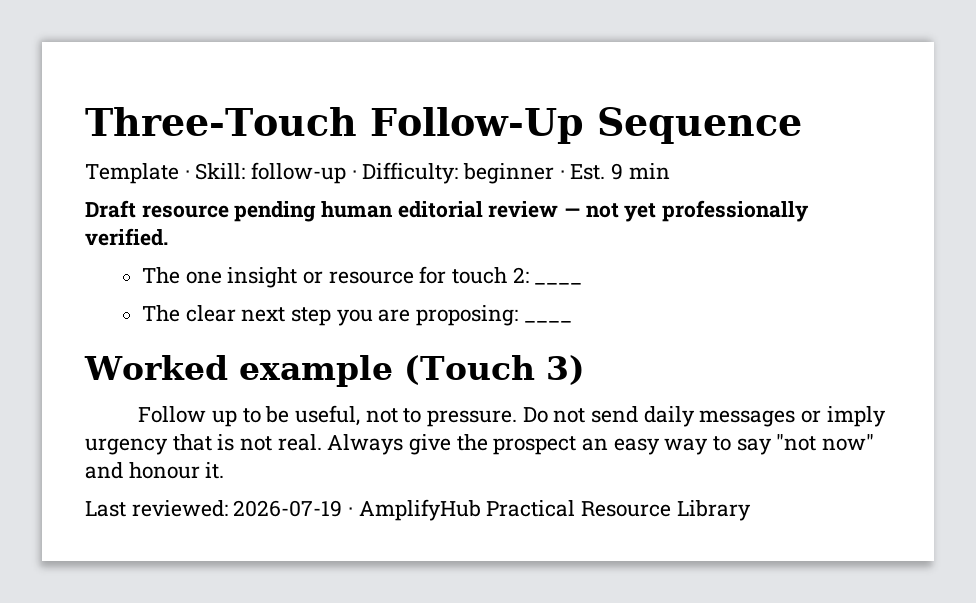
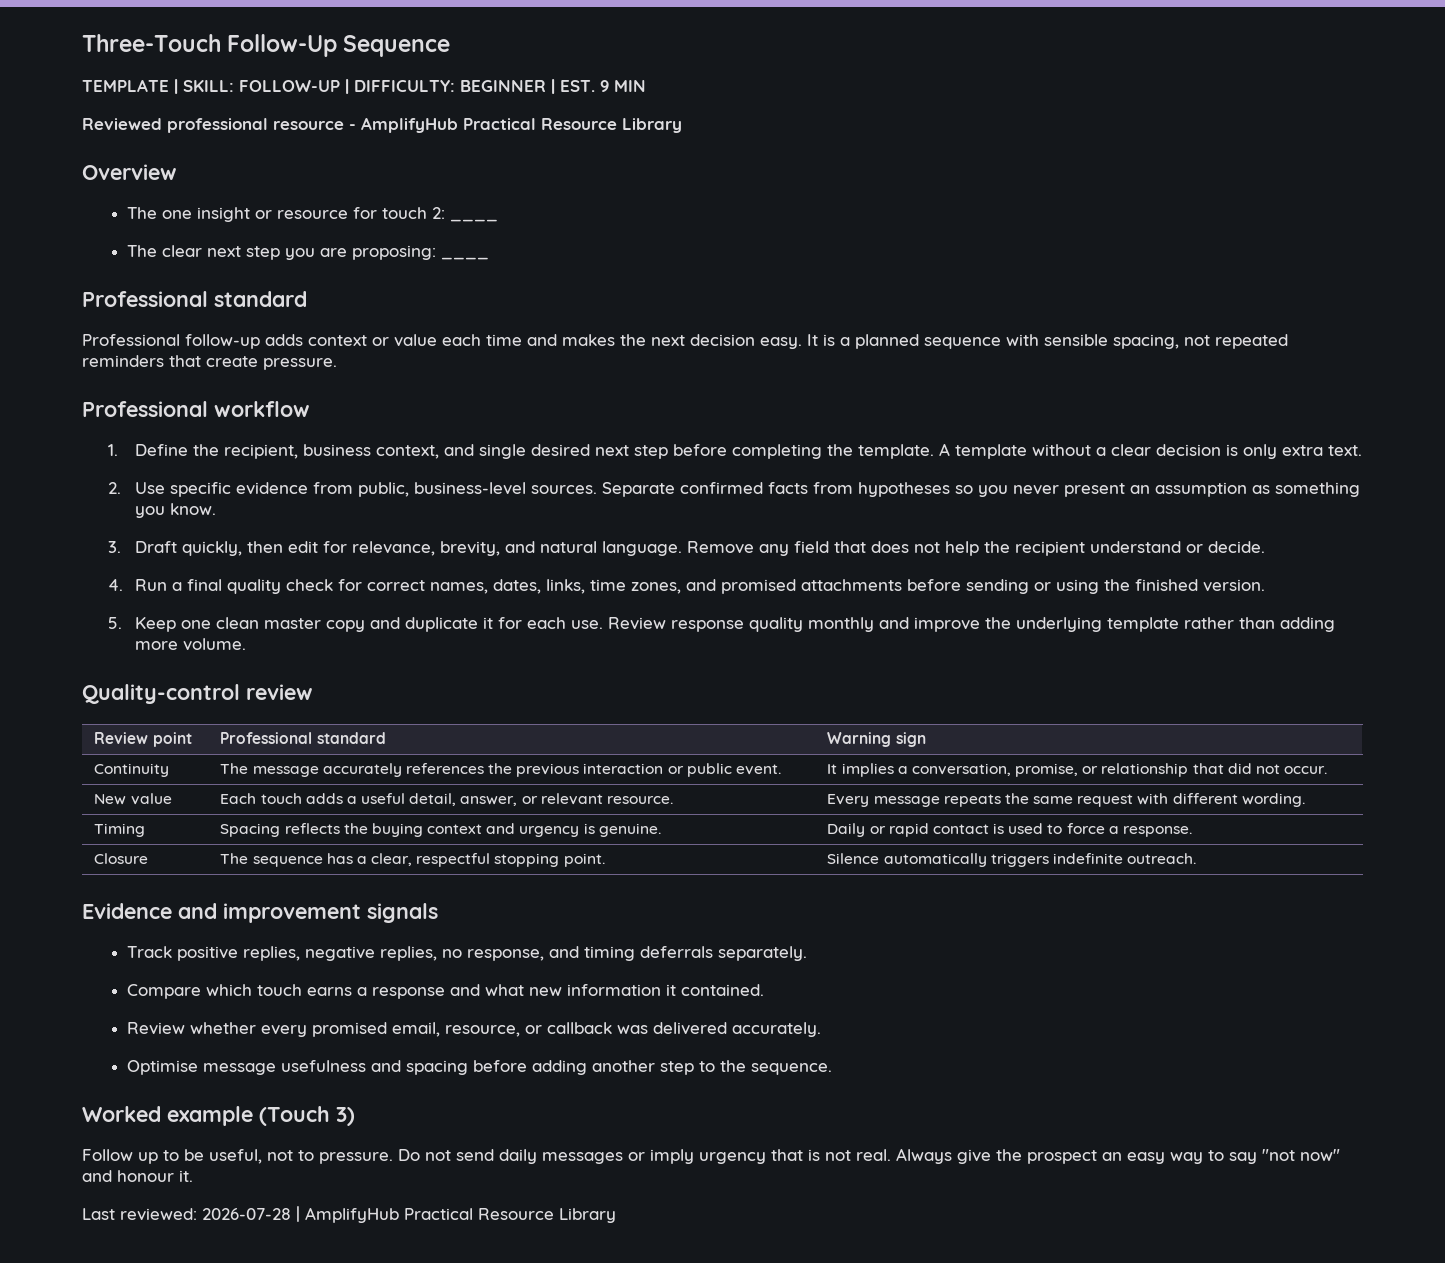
- Template · Skill: follow-up · Difficulty: beginner · Est. 9 min
- Draft resource pending human editorial review — not yet professionally verified.
+ TEMPLATE | SKILL: FOLLOW-UP | DIFFICULTY: BEGINNER | EST. 9 MIN
+ Reviewed professional resource - AmplifyHub Practical Resource Library
+ Overview
  The clear next step you are proposing: ____
+ Professional standard
+ Professional follow-up adds context or value each time and makes the next decision easy. It is a planned sequence with sensible spacing, not repeated reminders that create pressure.
+ Professional workflow
+ 1. Define the recipient, business context, and single desired next step before completing the template. A template without a clear decision is only extra text.
+ 2. Use specific evidence from public, business-level sources. Separate confirmed facts from hypotheses so you never present an assumption as something you know.
+ 3. Draft quickly, then edit for relevance, brevity, and natural language. Remove any field that does not help the recipient understand or decide.
+ 4. Run a final quality check for correct names, dates, links, time zones, and promised attachments before sending or using the finished version.
+ 5. Keep one clean master copy and duplicate it for each use. Review response quality monthly and improve the underlying template rather than adding more volume.
+ Quality-control review
+ Review point | Professional standard | Warning sign
+ Continuity | The message accurately references the previous interaction or public event. | It implies a conversation, promise, or relationship that did not occur.
+ New value | Each touch adds a useful detail, answer, or relevant resource. | Every message repeats the same request with different wording.
+ Timing | Spacing reflects the buying context and urgency is genuine. | Daily or rapid contact is used to force a response.
+ Closure | The sequence has a clear, respectful stopping point. | Silence automatically triggers indefinite outreach.
+ Evidence and improvement signals
+ Track positive replies, negative replies, no response, and timing deferrals separately.
+ Compare which touch earns a response and what new information it contained.
+ Review whether every promised email, resource, or callback was delivered accurately.
+ Optimise message usefulness and spacing before adding another step to the sequence.
- Last reviewed: 2026-07-19 · AmplifyHub Practical Resource Library
+ Last reviewed: 2026-07-28 | AmplifyHub Practical Resource Library

